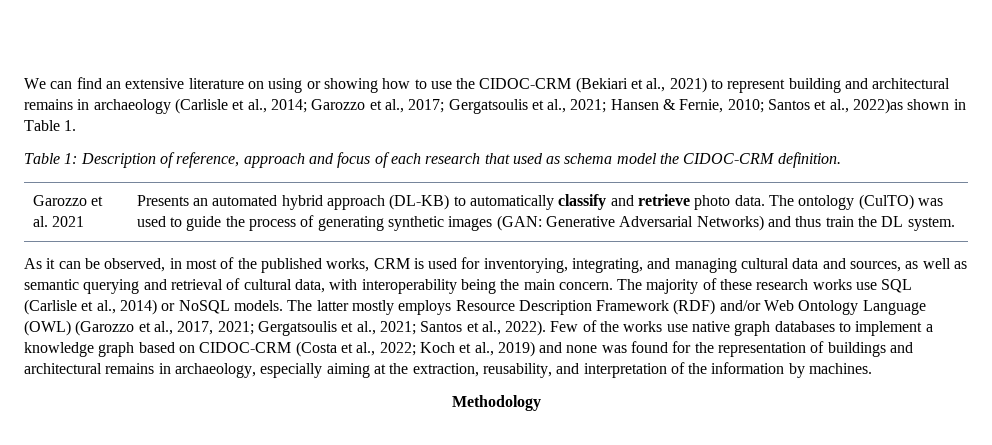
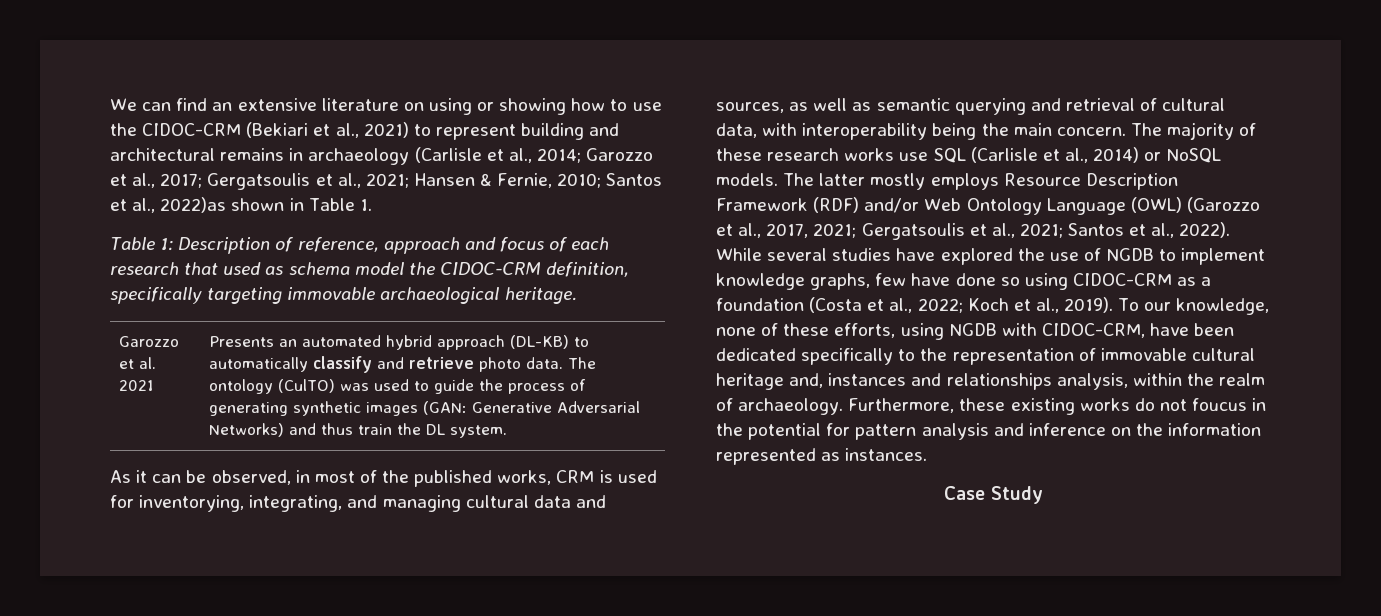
- Table 1: Description of reference, approach and focus of each research that used as schema model the CIDOC-CRM definition.
+ Table 1: Description of reference, approach and focus of each research that used as schema model the CIDOC-CRM definition, specifically targeting immovable archaeological heritage.
- Few of the works use native graph databases to implement a knowledge graph based on CIDOC-CRM (Costa et al., 2022; Koch et al., 2019) and none was found for the representation of buildings and architectural remains in archaeology, especially aiming at the extraction, reusability, and interpretation of the information by machines.
- Methodology
+ While several studies have explored the use of NGDB to implement knowledge graphs, few have done so using CIDOC-CRM as a foundation (Costa et al., 2022; Koch et al., 2019). To our knowledge, none of these efforts, using NGDB with CIDOC-CRM, have been dedicated specifically to the representation of immovable cultural heritage and, instances and relationships analysis, within the realm of archaeology. Furthermore, these existing works do not foucus in the potential for pattern analysis and inference on the information represented as instances.
+ Case Study

